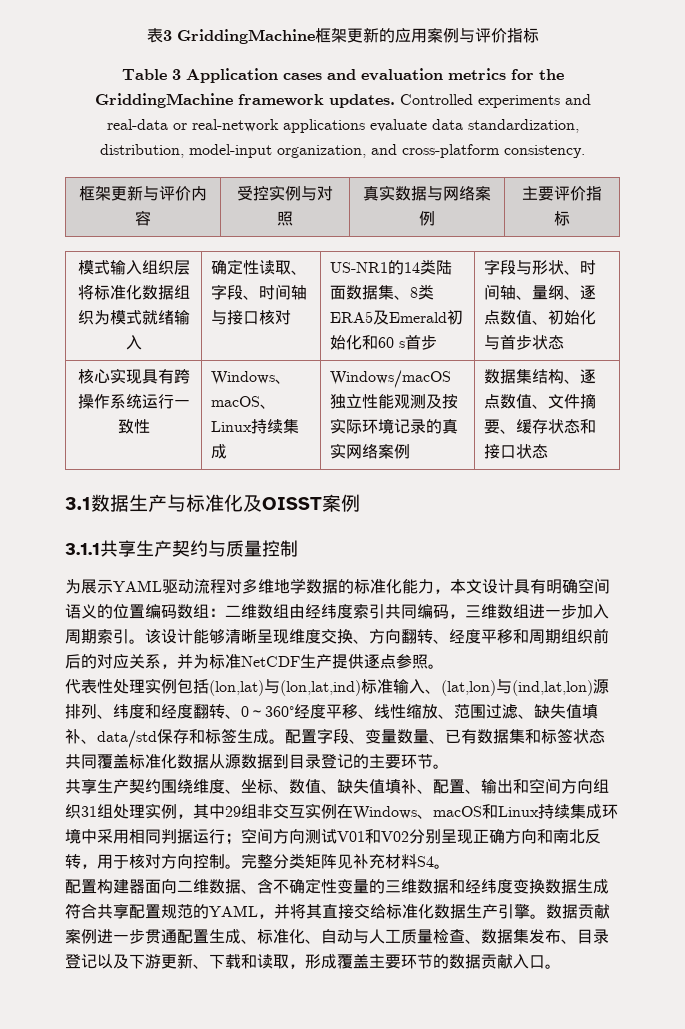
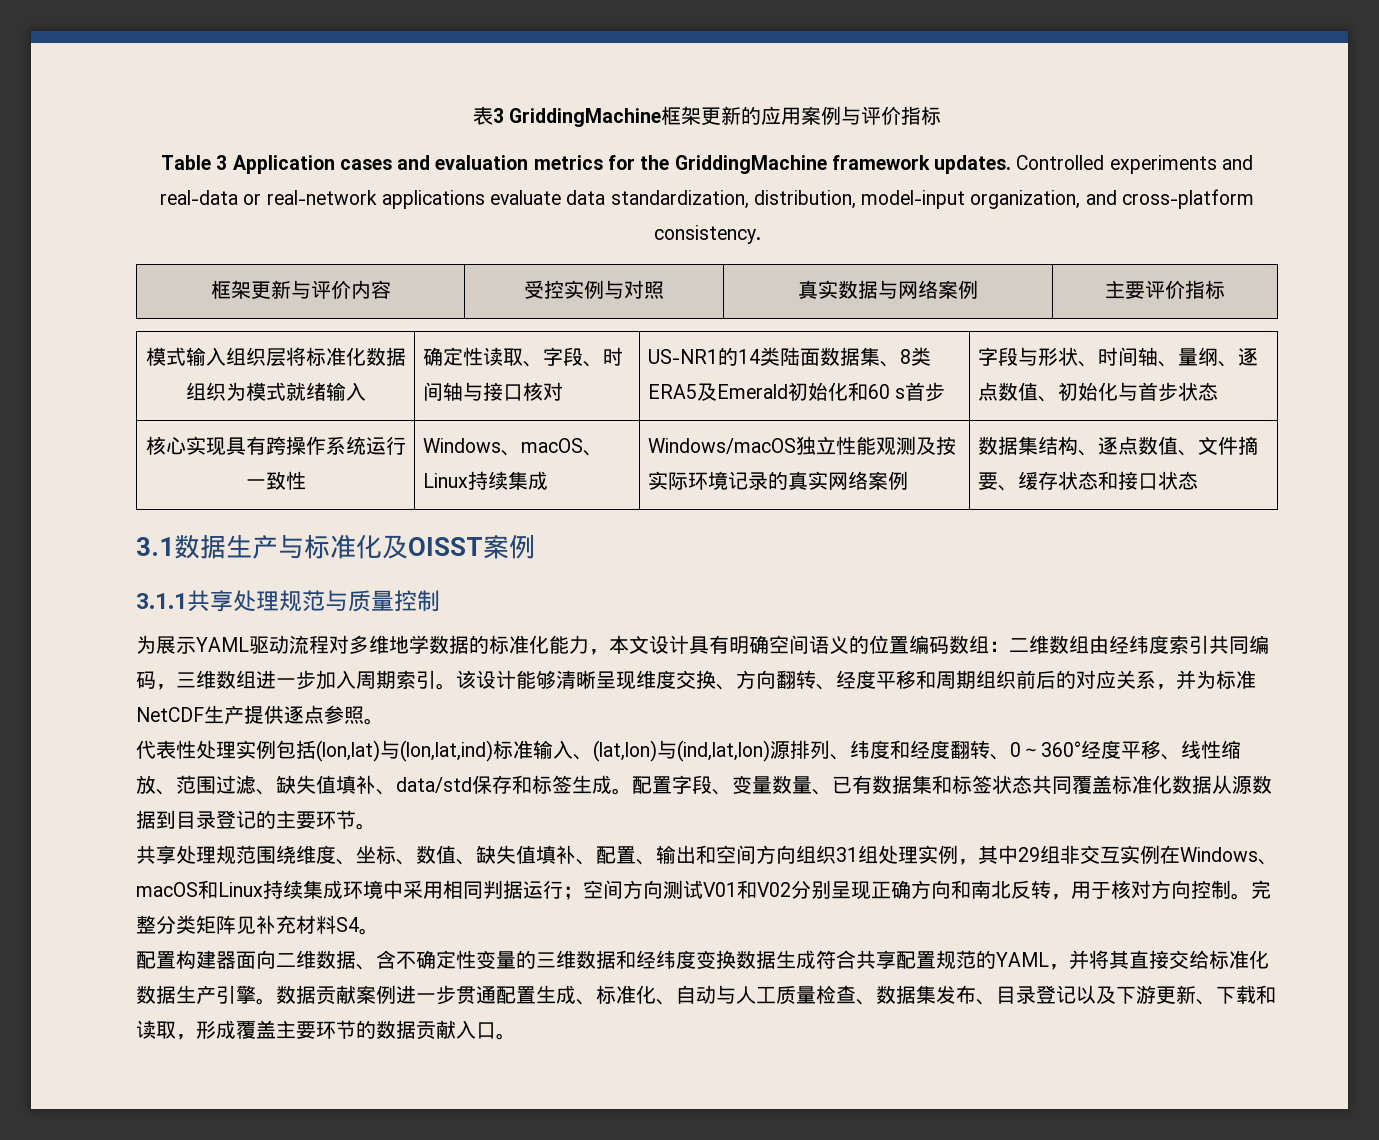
- 3.1.1共享生产契约与质量控制
+ 3.1.1共享处理规范与质量控制
- 共享生产契约围绕维度、坐标、数值、缺失值填补、配置、输出和空间方向组织31组处理实例，其中29组非交互实例在Windows、macOS和Linux持续集成环境中采用相同判据运行；空间方向测试V01和V02分别呈现正确方向和南北反转，用于核对方向控制。
+ 共享处理规范围绕维度、坐标、数值、缺失值填补、配置、输出和空间方向组织31组处理实例，其中29组非交互实例在Windows、macOS和Linux持续集成环境中采用相同判据运行；空间方向测试V01和V02分别呈现正确方向和南北反转，用于核对方向控制。

